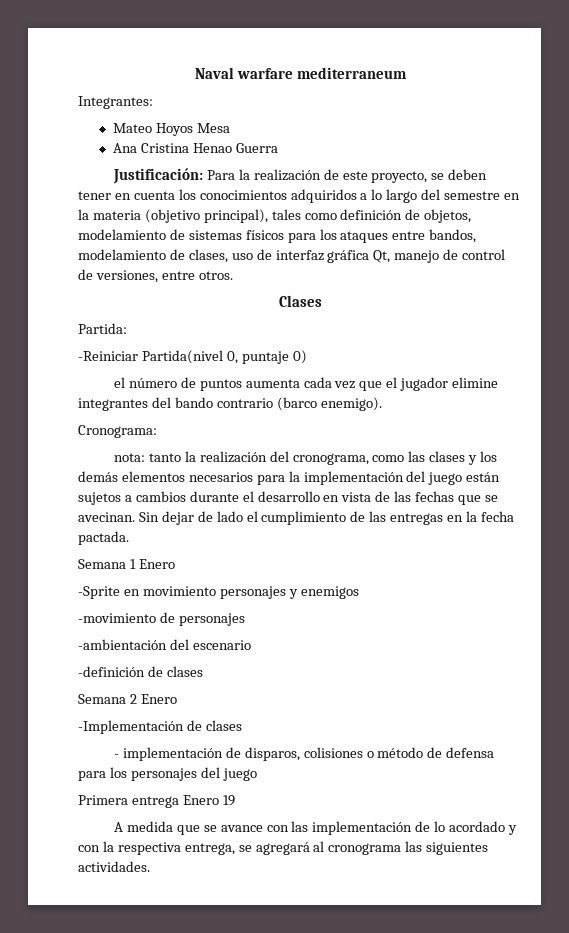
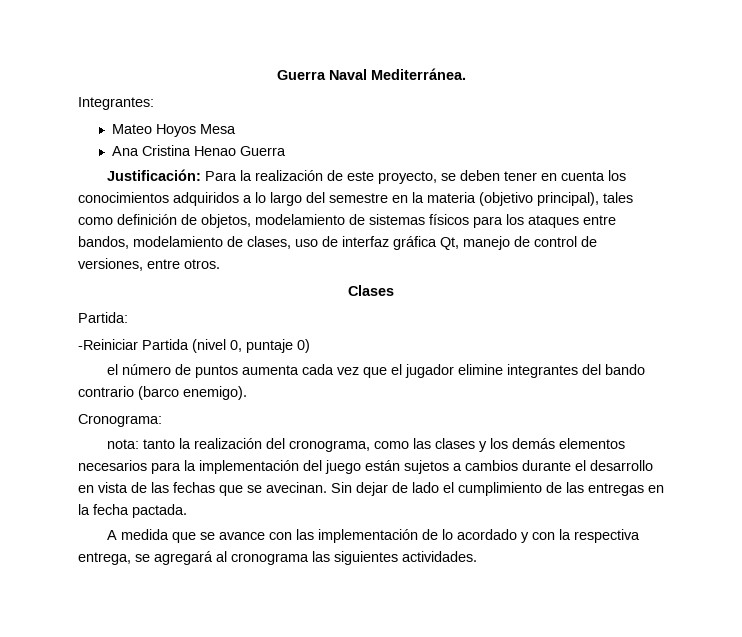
- Naval warfare mediterraneum
+ Guerra Naval Mediterránea.
- -Reiniciar Partida(nivel 0, puntaje 0)
+ -Reiniciar Partida (nivel 0, puntaje 0)
- Semana 1 Enero
- -Sprite en movimiento personajes y enemigos
- -movimiento de personajes
- -ambientación del escenario
- -definición de clases
- Semana 2 Enero
- -Implementación de clases
- - implementación de disparos, colisiones o método de defensa para los personajes del juego
- Primera entrega Enero 19

